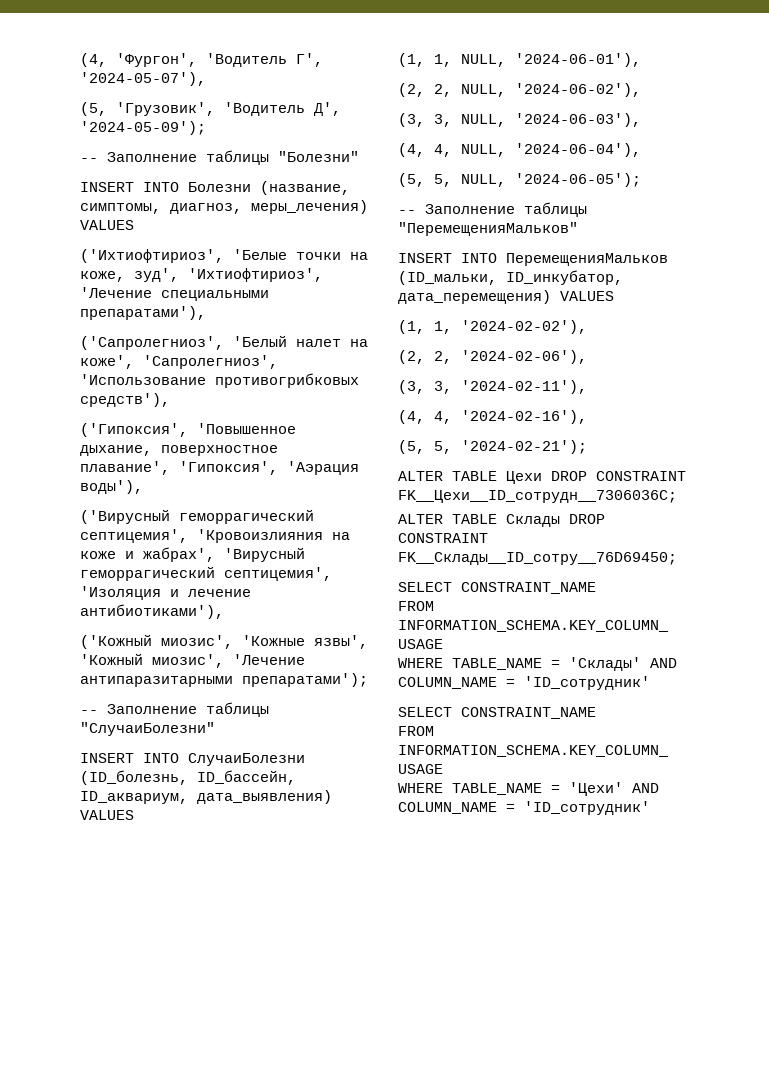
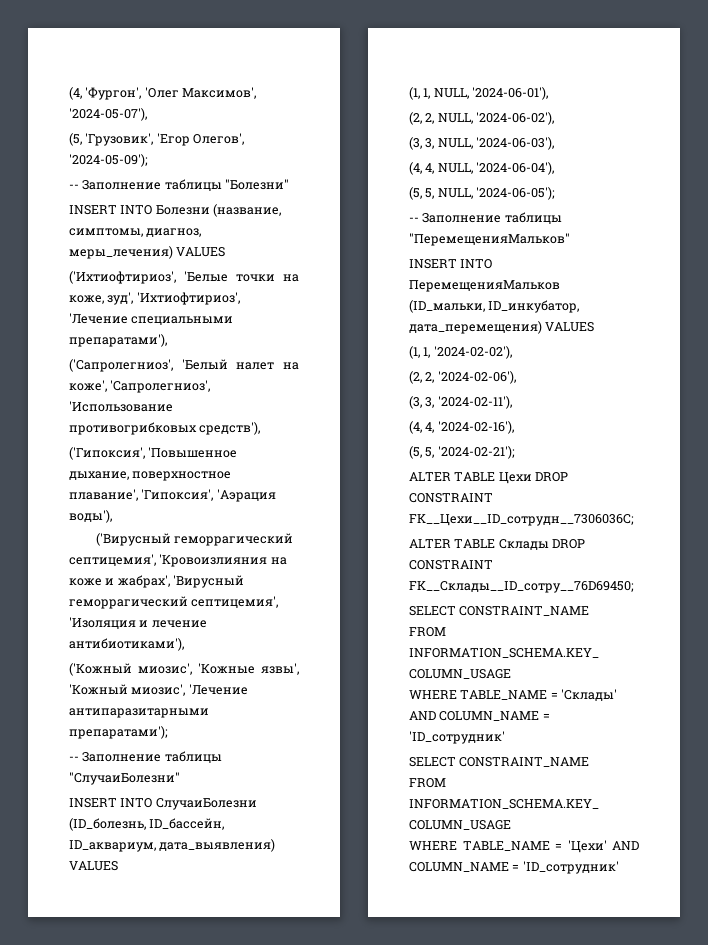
- (4, 'Фургон', 'Водитель Г', '2024-05-07'),
+ (4, 'Фургон', 'Олег Максимов', '2024-05-07'),
- (5, 'Грузовик', 'Водитель Д', '2024-05-09');
+ (5, 'Грузовик', 'Егор Олегов', '2024-05-09');

